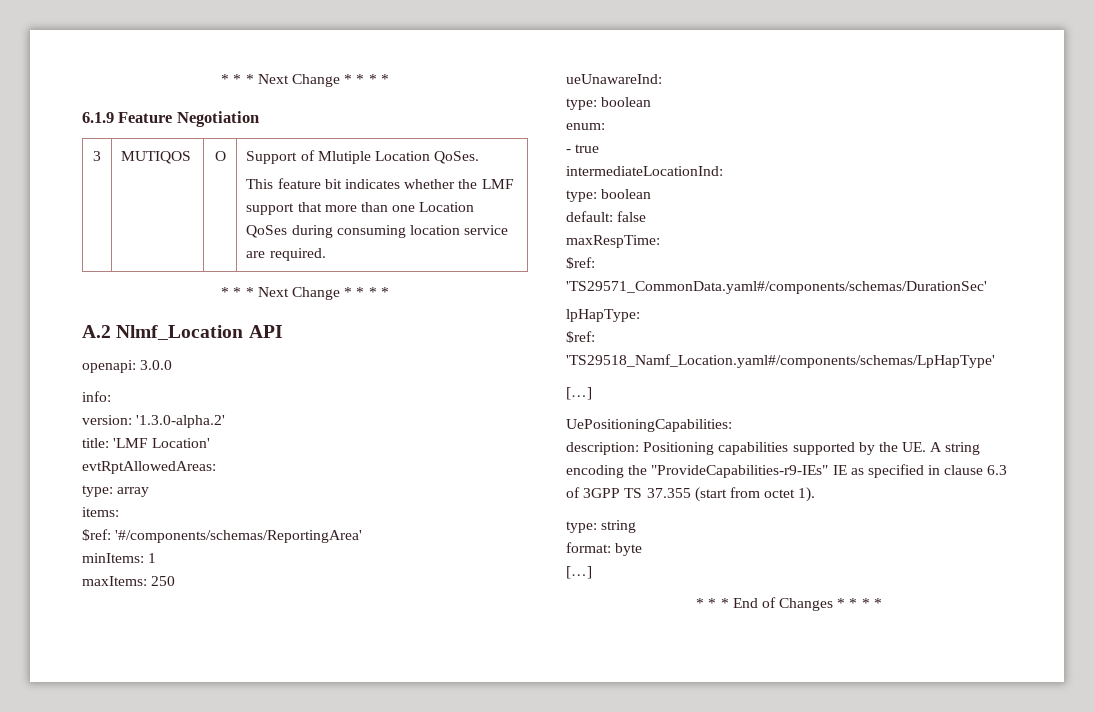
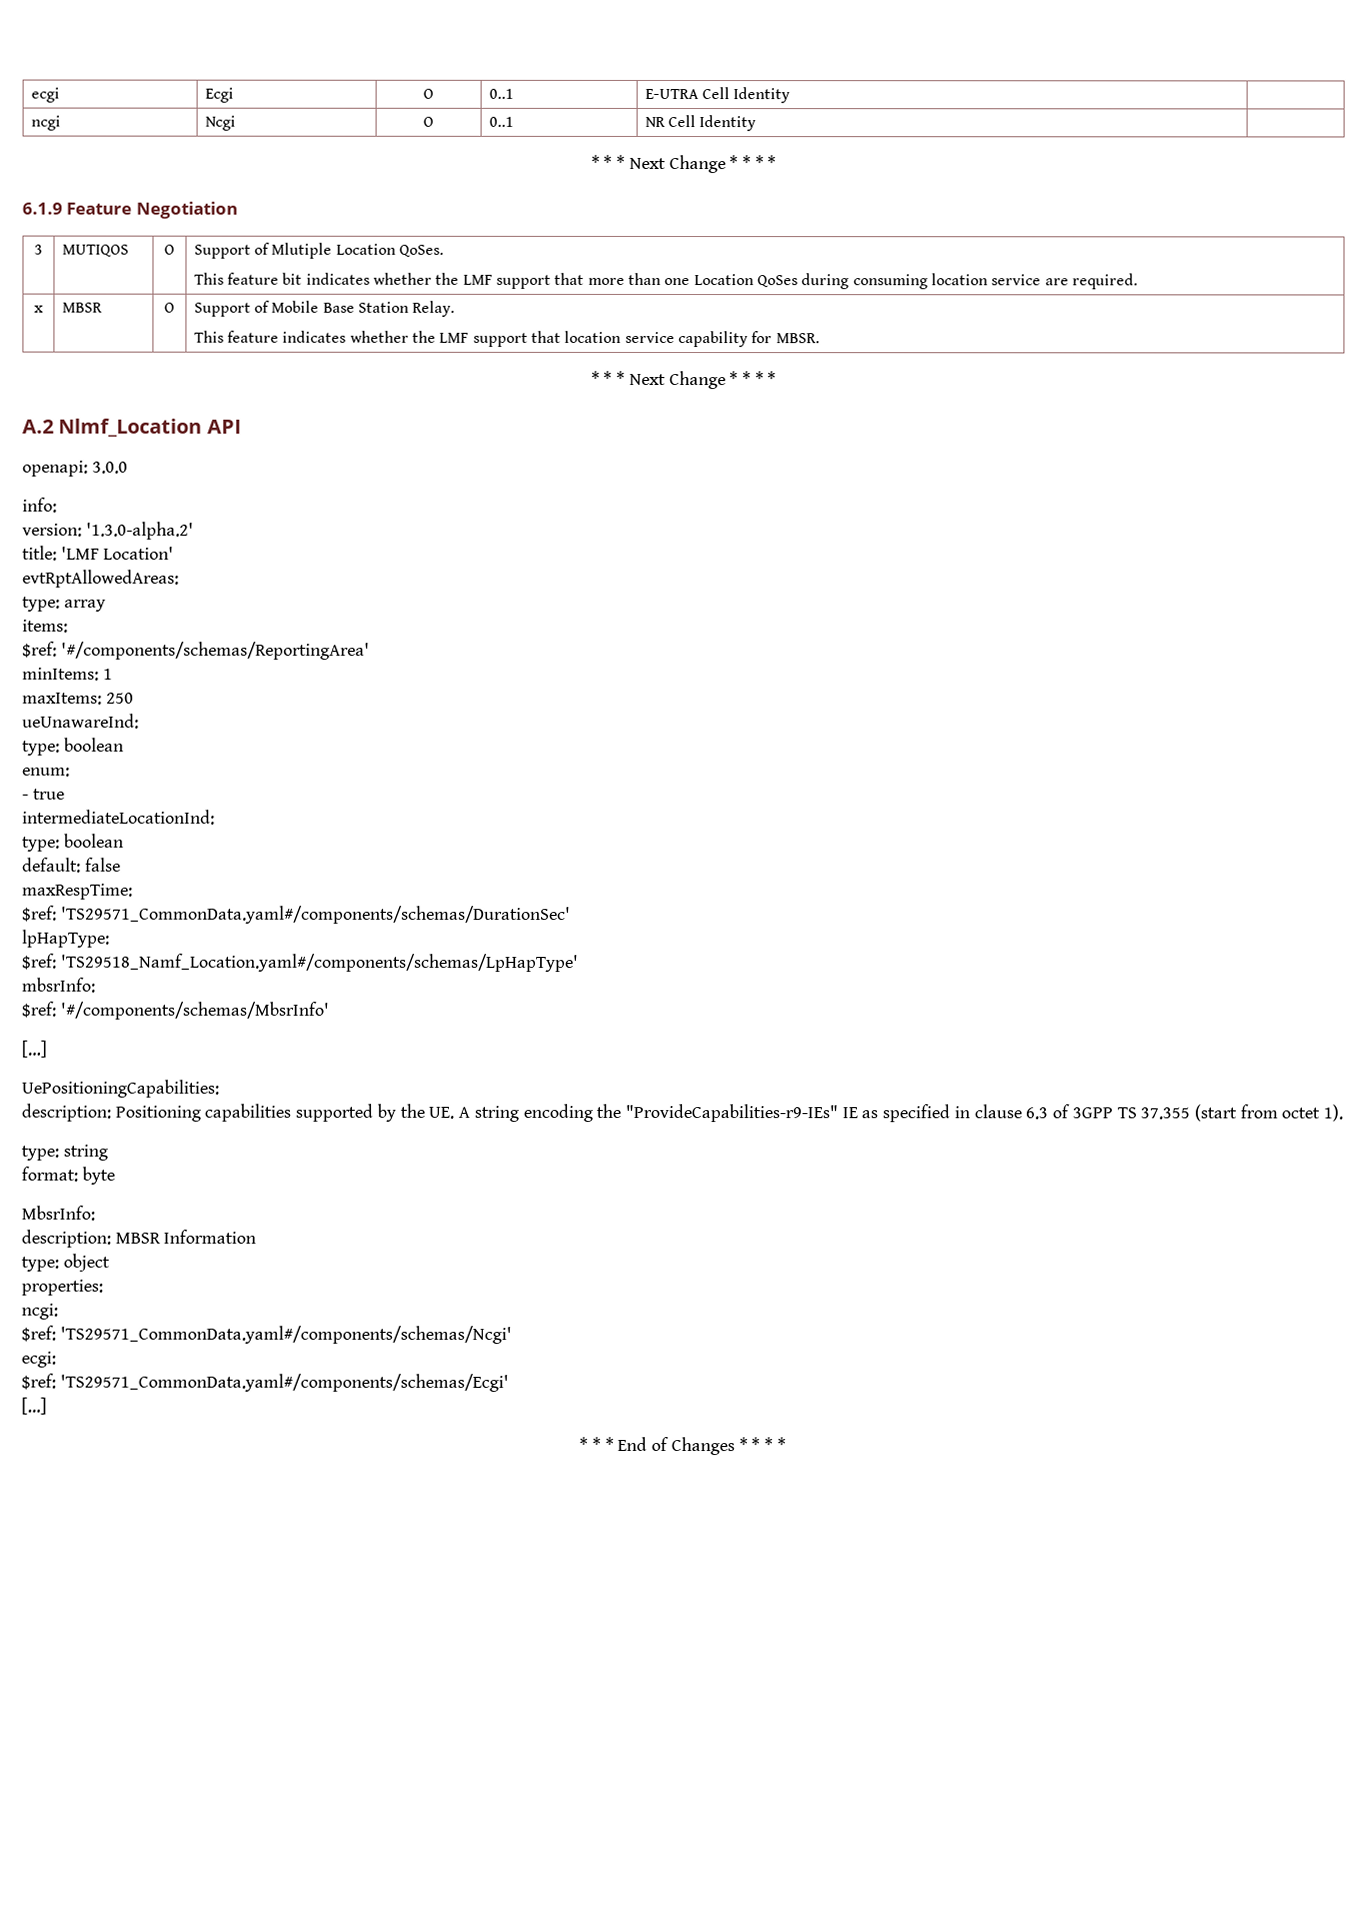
+ ecgi | Ecgi | O | 0..1 | E-UTRA Cell Identity |
+ ncgi | Ncgi | O | 0..1 | NR Cell Identity |
+ x | MBSR | O | Support of Mobile Base Station Relay.
+ This feature indicates whether the LMF support that location service capability for MBSR.
+ mbsrInfo:
+ $ref: '#/components/schemas/MbsrInfo'
+ MbsrInfo:
+ description: MBSR Information
+ type: object
+ properties:
+ ncgi:
+ $ref: 'TS29571_CommonData.yaml#/components/schemas/Ncgi'
+ ecgi:
+ $ref: 'TS29571_CommonData.yaml#/components/schemas/Ecgi'

